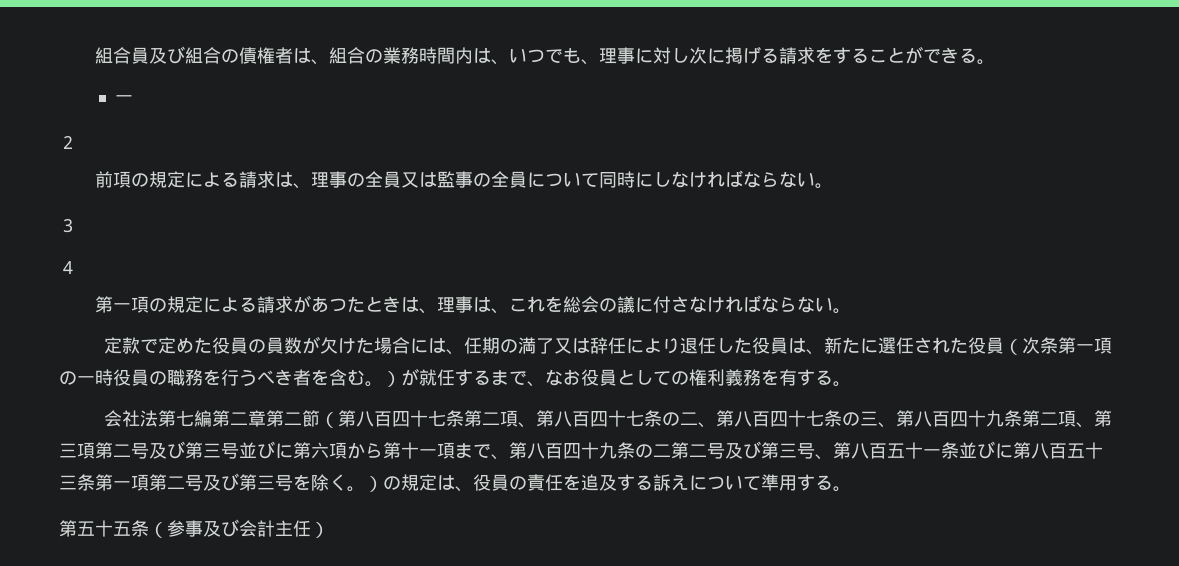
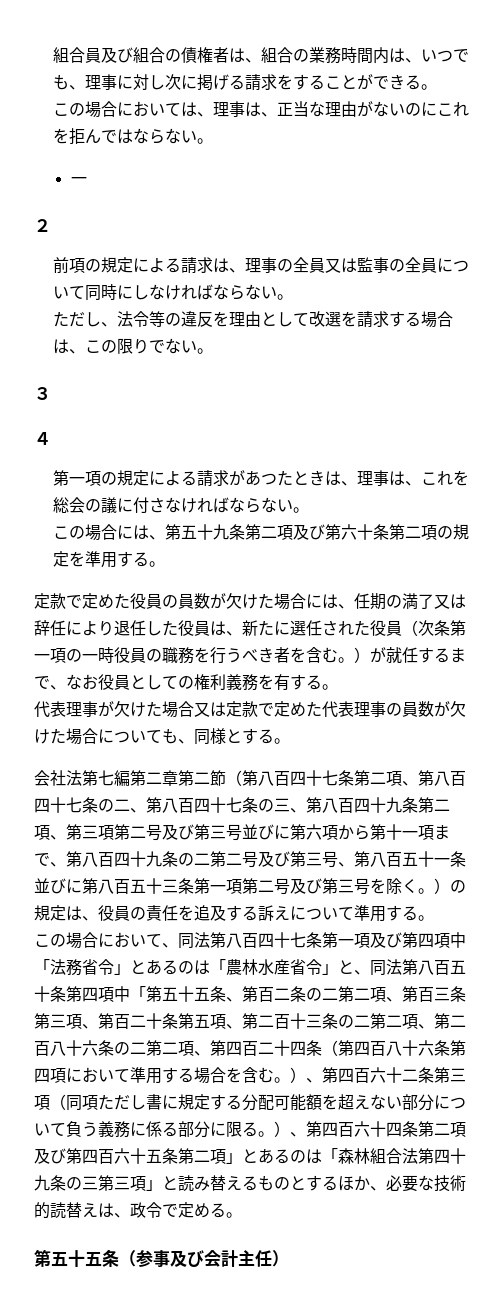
+ この場合においては、理事は、正当な理由がないのにこれを拒んではならない。
+ ただし、法令等の違反を理由として改選を請求する場合は、この限りでない。
+ この場合には、第五十九条第二項及び第六十条第二項の規定を準用する。
+ 代表理事が欠けた場合又は定款で定めた代表理事の員数が欠けた場合についても、同様とする。
+ この場合において、同法第八百四十七条第一項及び第四項中「法務省令」とあるのは「農林水産省令」と、同法第八百五十条第四項中「第五十五条、第百二条の二第二項、第百三条第三項、第百二十条第五項、第二百十三条の二第二項、第二百八十六条の二第二項、第四百二十四条（第四百八十六条第四項において準用する場合を含む。）、第四百六十二条第三項（同項ただし書に規定する分配可能額を超えない部分について負う義務に係る部分に限る。）、第四百六十四条第二項及び第四百六十五条第二項」とあるのは「森林組合法第四十九条の三第三項」と読み替えるものとするほか、必要な技術的読替えは、政令で定める。

